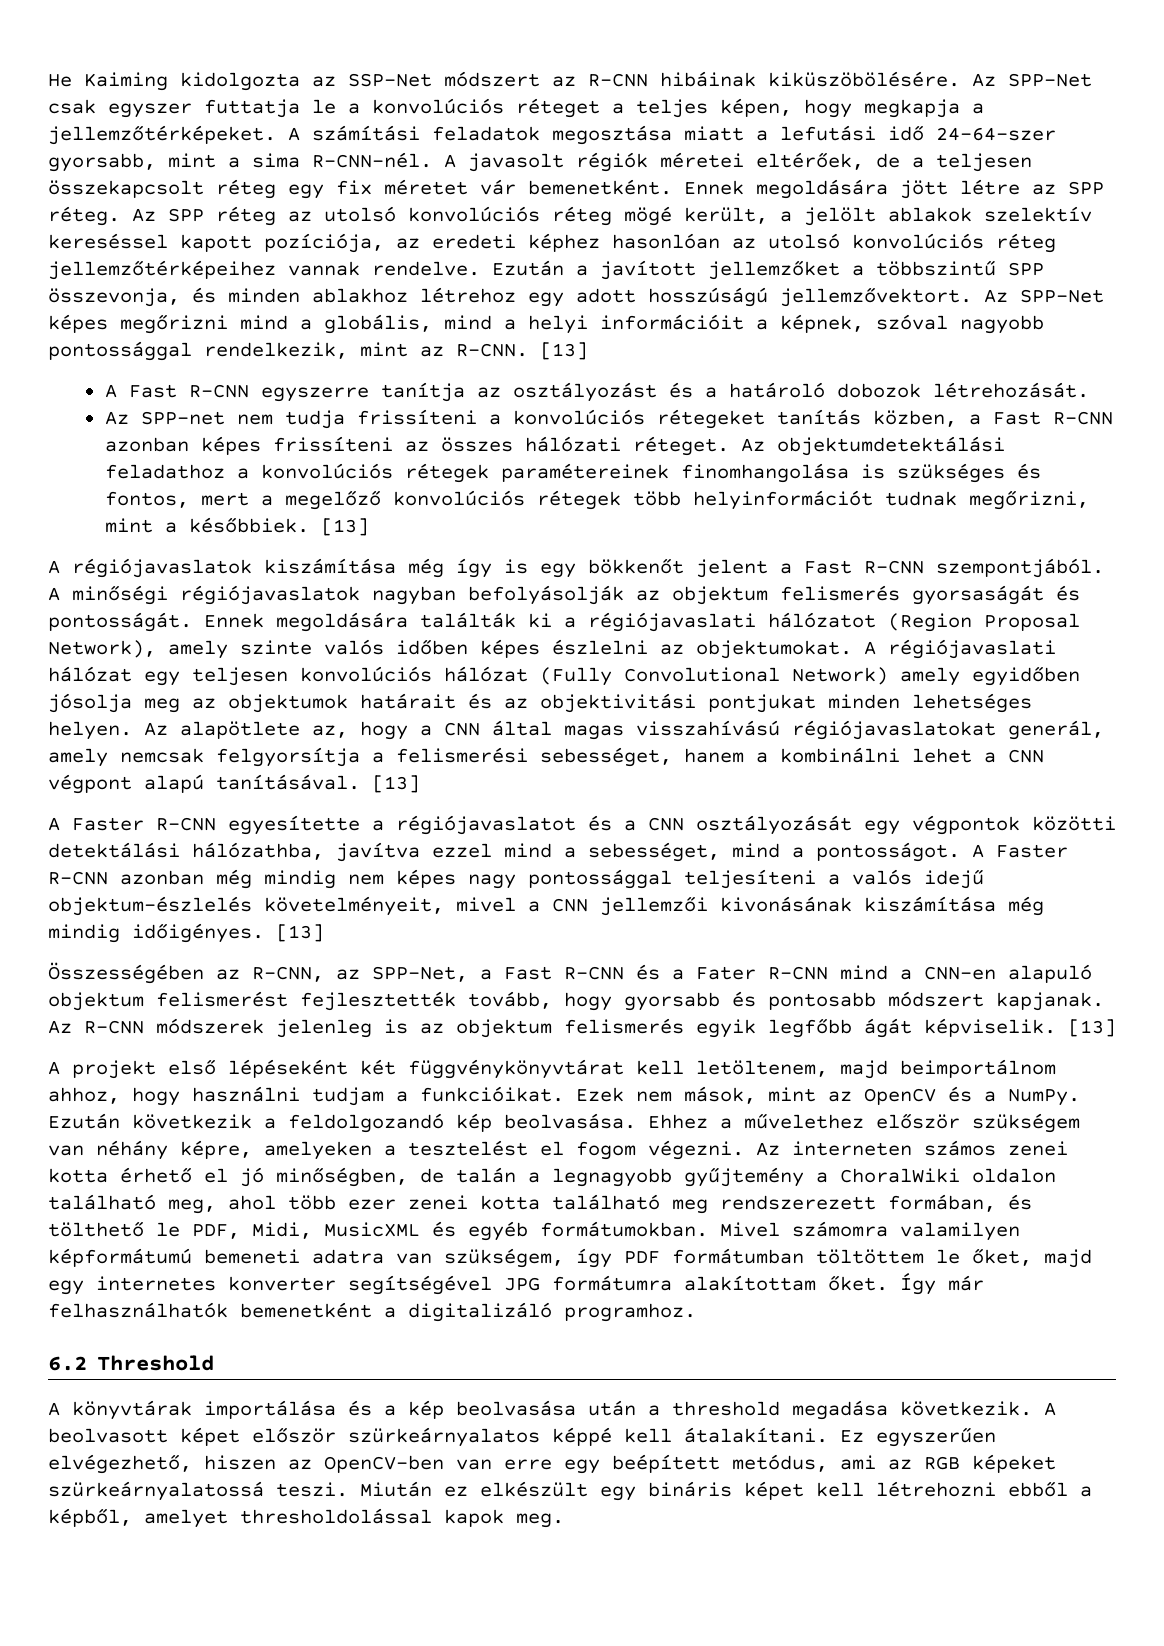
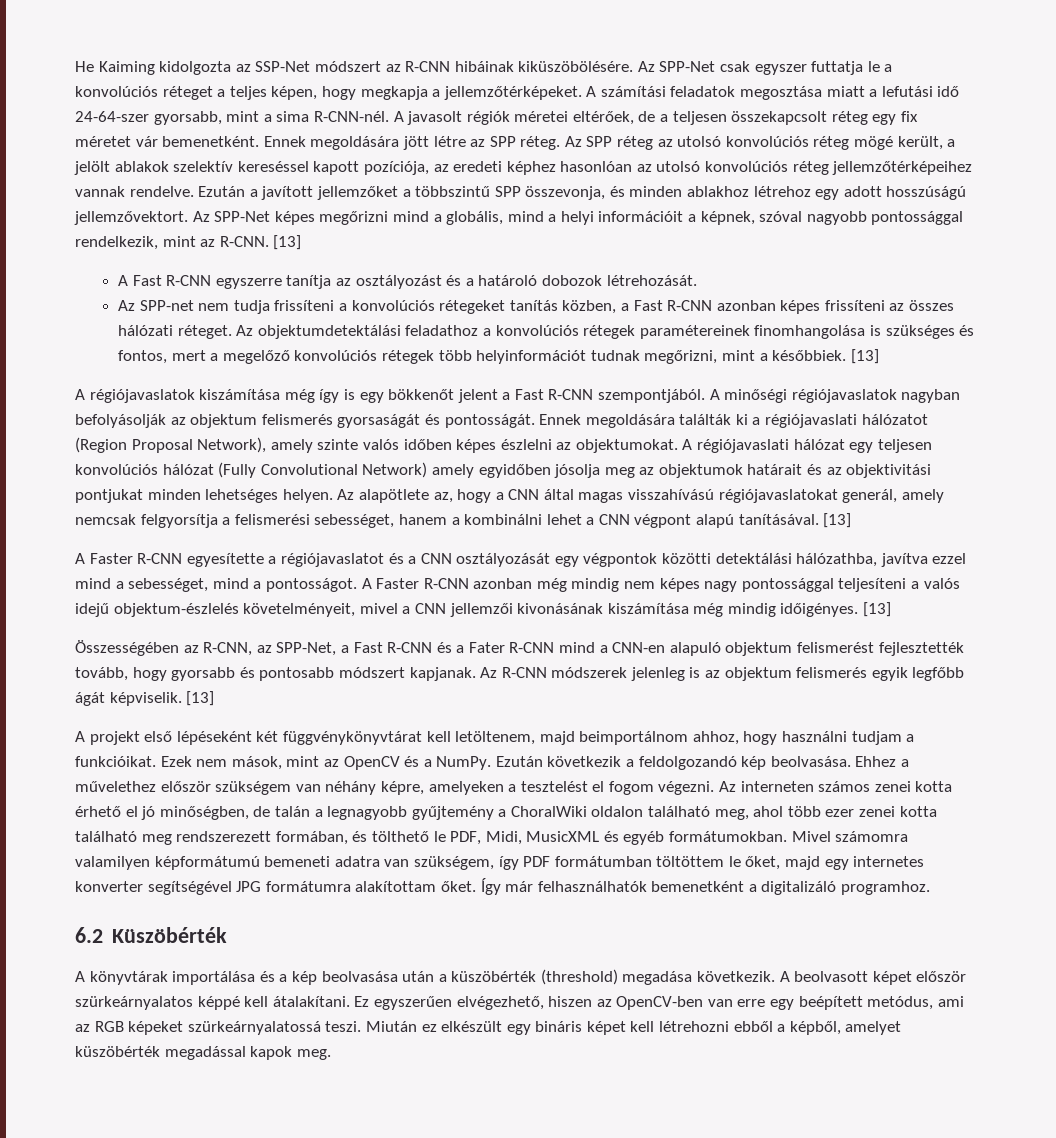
- 6.2 Threshold
+ 6.2 Küszöbérték
- A könyvtárak importálása és a kép beolvasása után a threshold megadása következik.
+ A könyvtárak importálása és a kép beolvasása után a küszöbérték (threshold) megadása következik.
- Miután ez elkészült egy bináris képet kell létrehozni ebből a képből, amelyet thresholdolással kapok meg.
+ Miután ez elkészült egy bináris képet kell létrehozni ebből a képből, amelyet küszöbérték megadással kapok meg.

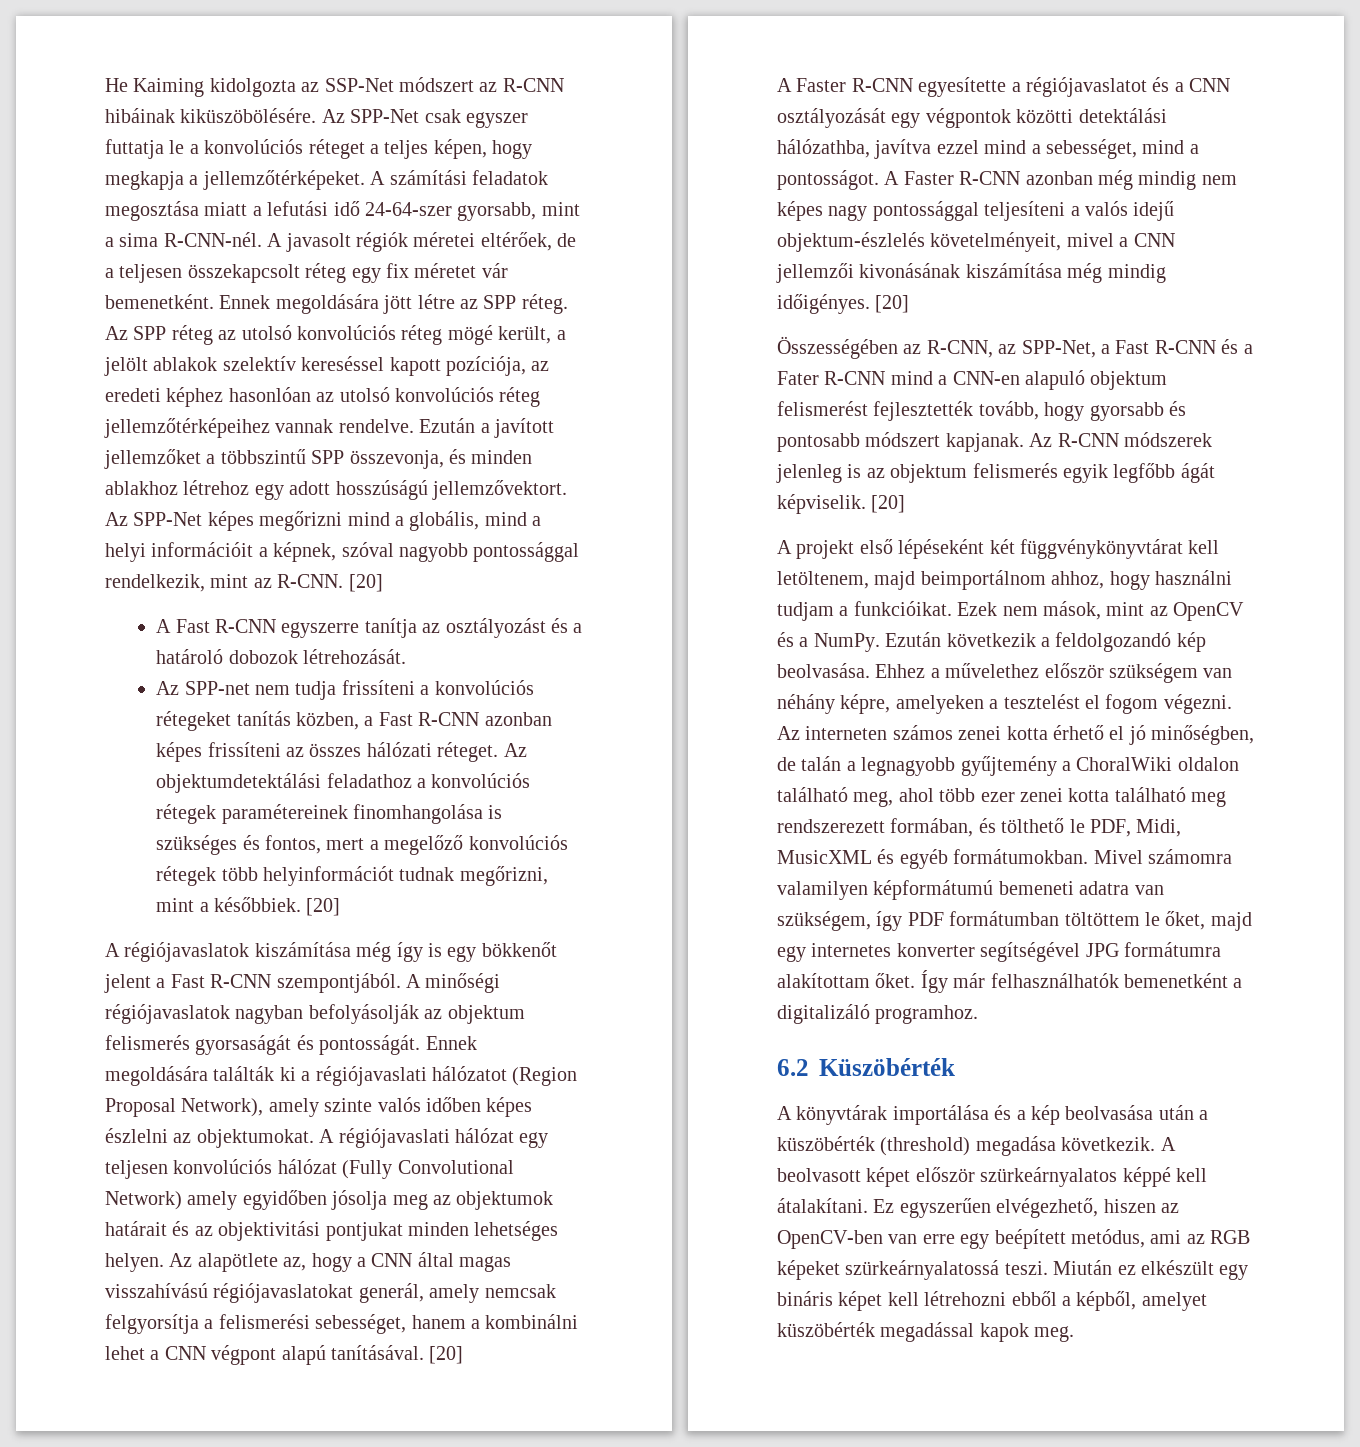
- Az SPP-Net képes megőrizni mind a globális, mind a helyi információit a képnek, szóval nagyobb pontossággal rendelkezik, mint az R-CNN. [13]
+ Az SPP-Net képes megőrizni mind a globális, mind a helyi információit a képnek, szóval nagyobb pontossággal rendelkezik, mint az R-CNN. [20]
- Az objektumdetektálási feladathoz a konvolúciós rétegek paramétereinek finomhangolása is szükséges és fontos, mert a megelőző konvolúciós rétegek több helyinformációt tudnak megőrizni, mint a későbbiek. [13]
+ Az objektumdetektálási feladathoz a konvolúciós rétegek paramétereinek finomhangolása is szükséges és fontos, mert a megelőző konvolúciós rétegek több helyinformációt tudnak megőrizni, mint a későbbiek. [20]
- Az alapötlete az, hogy a CNN által magas visszahívású régiójavaslatokat generál, amely nemcsak felgyorsítja a felismerési sebességet, hanem a kombinálni lehet a CNN végpont alapú tanításával. [13]
+ Az alapötlete az, hogy a CNN által magas visszahívású régiójavaslatokat generál, amely nemcsak felgyorsítja a felismerési sebességet, hanem a kombinálni lehet a CNN végpont alapú tanításával. [20]
- A Faster R-CNN azonban még mindig nem képes nagy pontossággal teljesíteni a valós idejű objektum-észlelés követelményeit, mivel a CNN jellemzői kivonásának kiszámítása még mindig időigényes. [13]
+ A Faster R-CNN azonban még mindig nem képes nagy pontossággal teljesíteni a valós idejű objektum-észlelés követelményeit, mivel a CNN jellemzői kivonásának kiszámítása még mindig időigényes. [20]
- Az R-CNN módszerek jelenleg is az objektum felismerés egyik legfőbb ágát képviselik. [13]
+ Az R-CNN módszerek jelenleg is az objektum felismerés egyik legfőbb ágát képviselik. [20]

